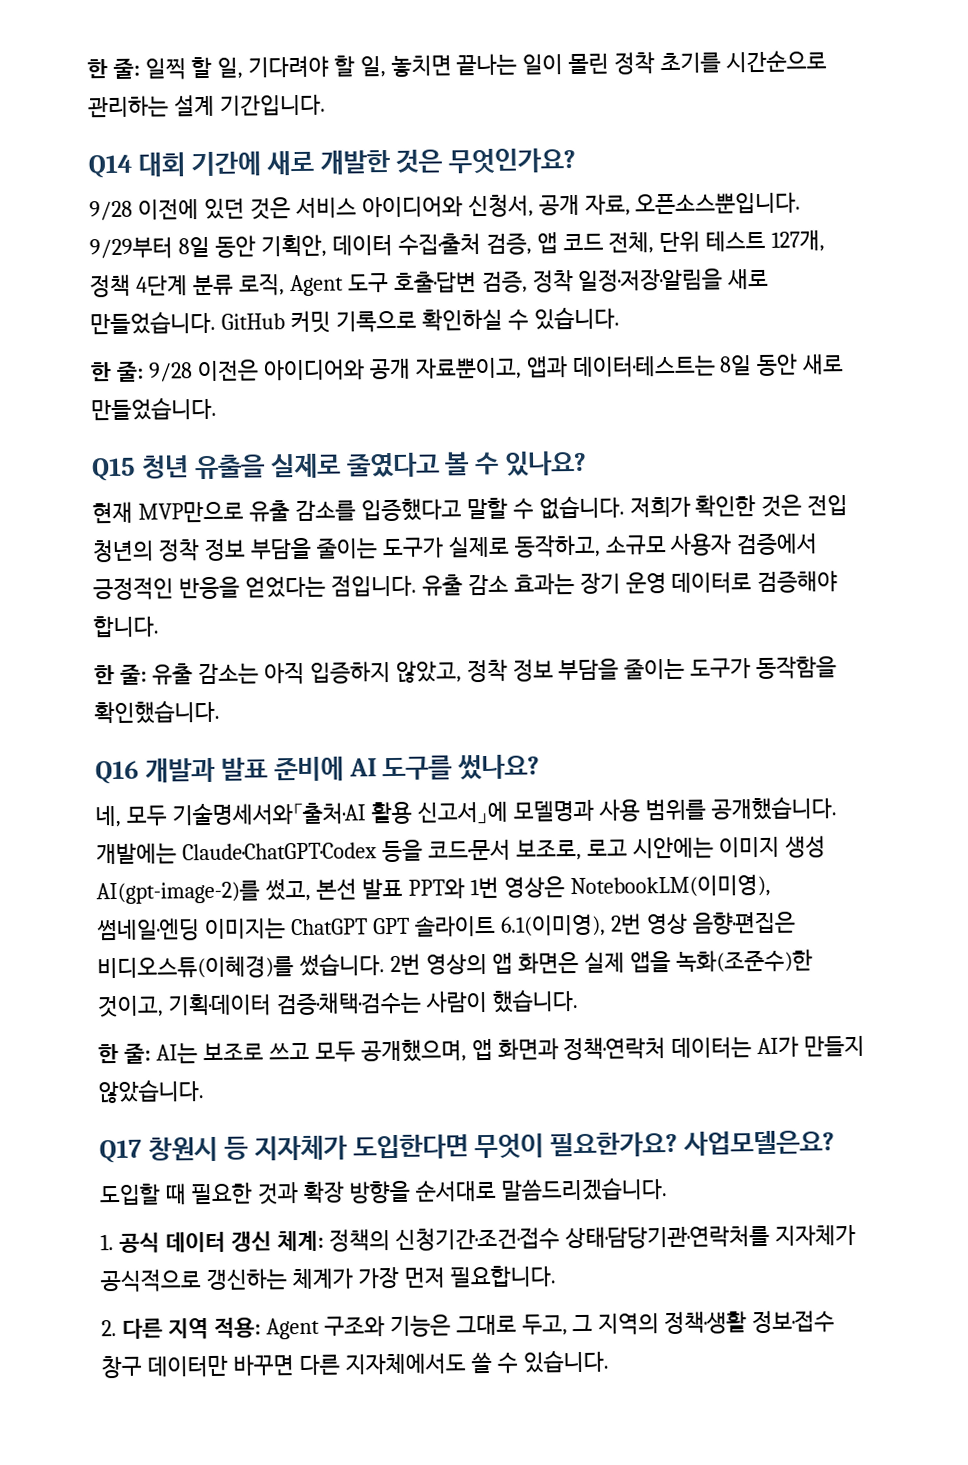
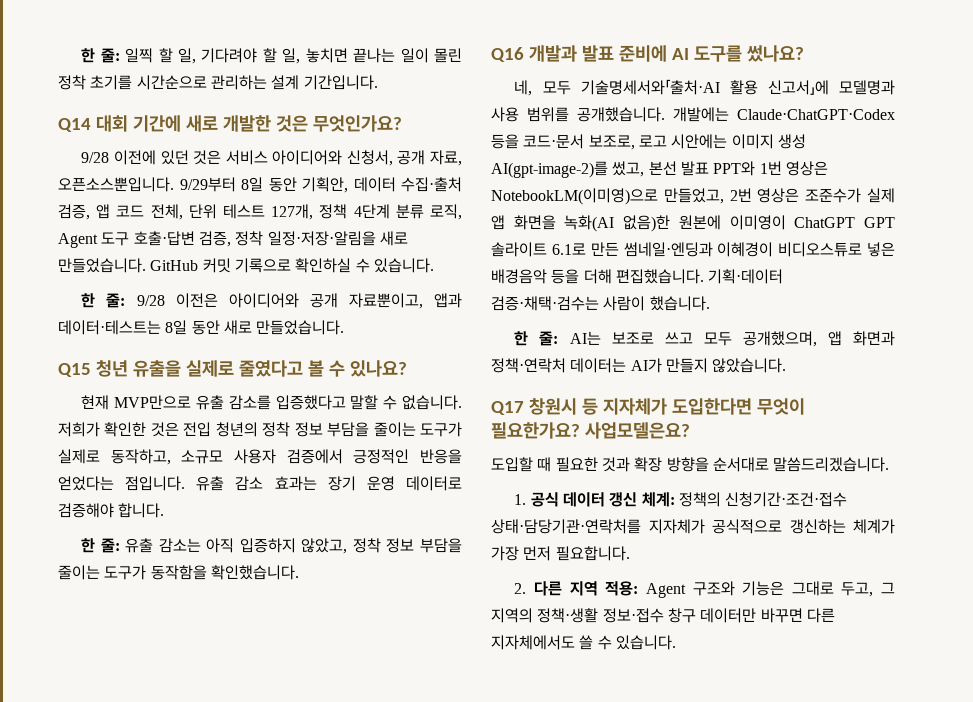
- 개발에는 Claude·ChatGPT·Codex 등을 코드·문서 보조로, 로고 시안에는 이미지 생성 AI(gpt-image-2)를 썼고, 본선 발표 PPT와 1번 영상은 NotebookLM(이미영), 썸네일·엔딩 이미지는 ChatGPT GPT 솔라이트 6.1(이미영), 2번 영상 음향·편집은 비디오스튜(이혜경)를 썼습니다. 2번 영상의 앱 화면은 실제 앱을 녹화(조준수)한 것이고, 기획·데이터 검증·채택·검수는 사람이 했습니다.
+ 개발에는 Claude·ChatGPT·Codex 등을 코드·문서 보조로, 로고 시안에는 이미지 생성 AI(gpt-image-2)를 썼고, 본선 발표 PPT와 1번 영상은 NotebookLM(이미영)으로 만들었고, 2번 영상은 조준수가 실제 앱 화면을 녹화(AI 없음)한 원본에 이미영이 ChatGPT GPT 솔라이트 6.1로 만든 썸네일·엔딩과 이혜경이 비디오스튜로 넣은 배경음악 등을 더해 편집했습니다. 기획·데이터 검증·채택·검수는 사람이 했습니다.

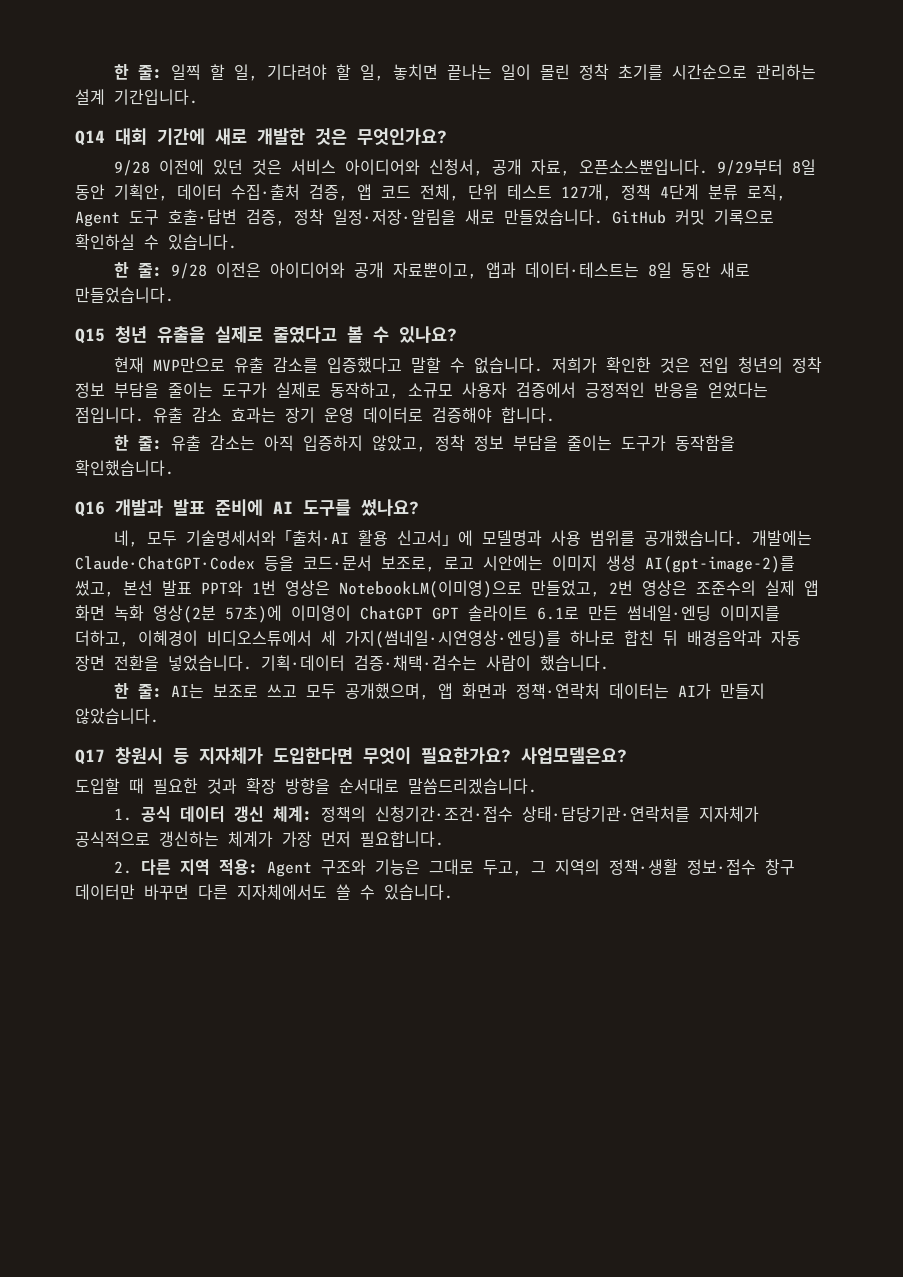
- 개발에는 Claude·ChatGPT·Codex 등을 코드·문서 보조로, 로고 시안에는 이미지 생성 AI(gpt-image-2)를 썼고, 본선 발표 PPT와 1번 영상은 NotebookLM(이미영)으로 만들었고, 2번 영상은 조준수가 실제 앱 화면을 녹화(AI 없음)한 원본에 이미영이 ChatGPT GPT 솔라이트 6.1로 만든 썸네일·엔딩과 이혜경이 비디오스튜로 넣은 배경음악 등을 더해 편집했습니다.
+ 개발에는 Claude·ChatGPT·Codex 등을 코드·문서 보조로, 로고 시안에는 이미지 생성 AI(gpt-image-2)를 썼고, 본선 발표 PPT와 1번 영상은 NotebookLM(이미영)으로 만들었고, 2번 영상은 조준수의 실제 앱 화면 녹화 영상(2분 57초)에 이미영이 ChatGPT GPT 솔라이트 6.1로 만든 썸네일·엔딩 이미지를 더하고, 이혜경이 비디오스튜에서 세 가지(썸네일·시연영상·엔딩)를 하나로 합친 뒤 배경음악과 자동 장면 전환을 넣었습니다.

